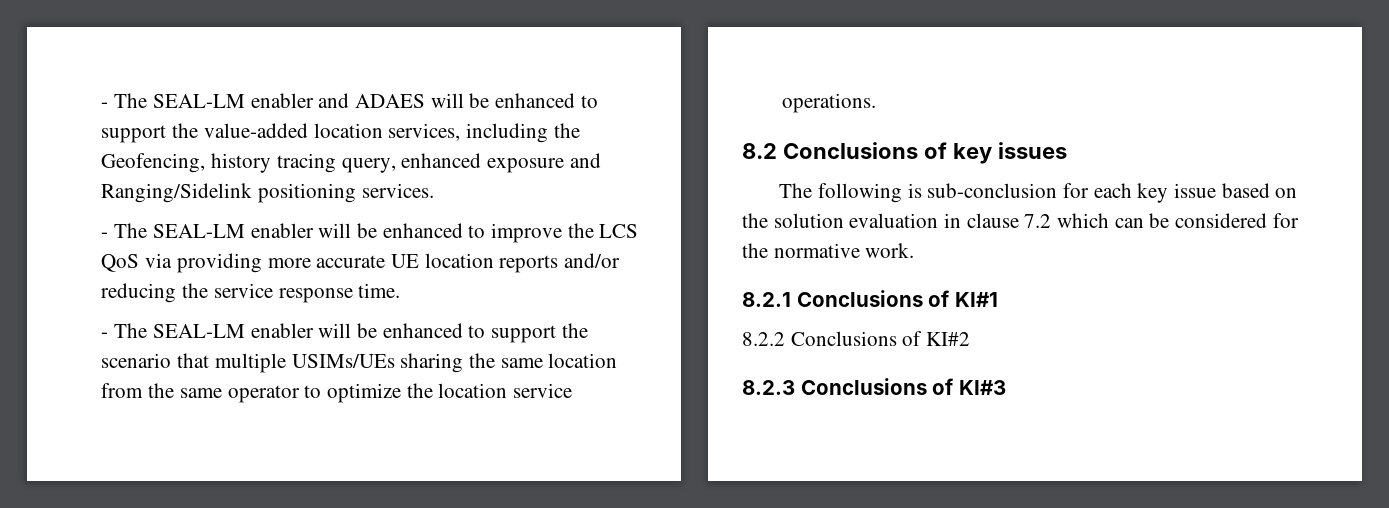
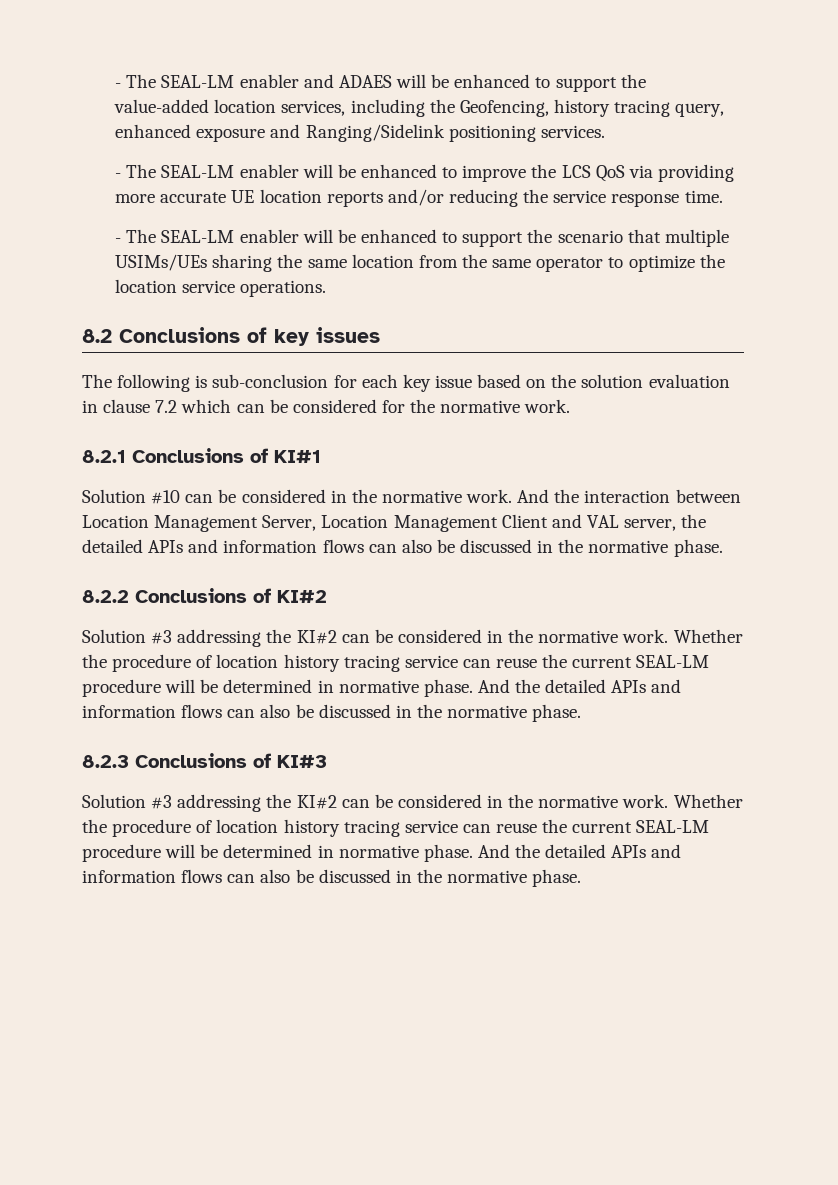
+ Solution #10 can be considered in the normative work. And the interaction between Location Management Server, Location Management Client and VAL server, the detailed APIs and information flows can also be discussed in the normative phase.
  8.2.2 Conclusions of KI#2
+ Solution #3 addressing the KI#2 can be considered in the normative work. Whether the procedure of location history tracing service can reuse the current SEAL-LM procedure will be determined in normative phase. And the detailed APIs and information flows can also be discussed in the normative phase.
  8.2.3 Conclusions of KI#3
+ Solution #3 addressing the KI#2 can be considered in the normative work. Whether the procedure of location history tracing service can reuse the current SEAL-LM procedure will be determined in normative phase. And the detailed APIs and information flows can also be discussed in the normative phase.

